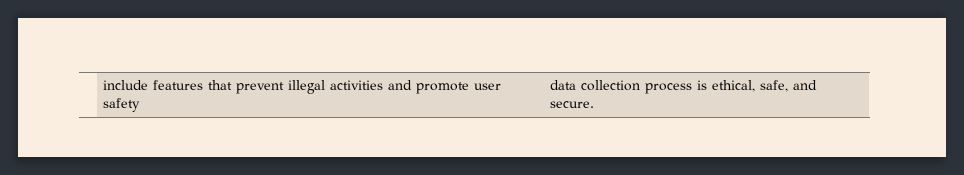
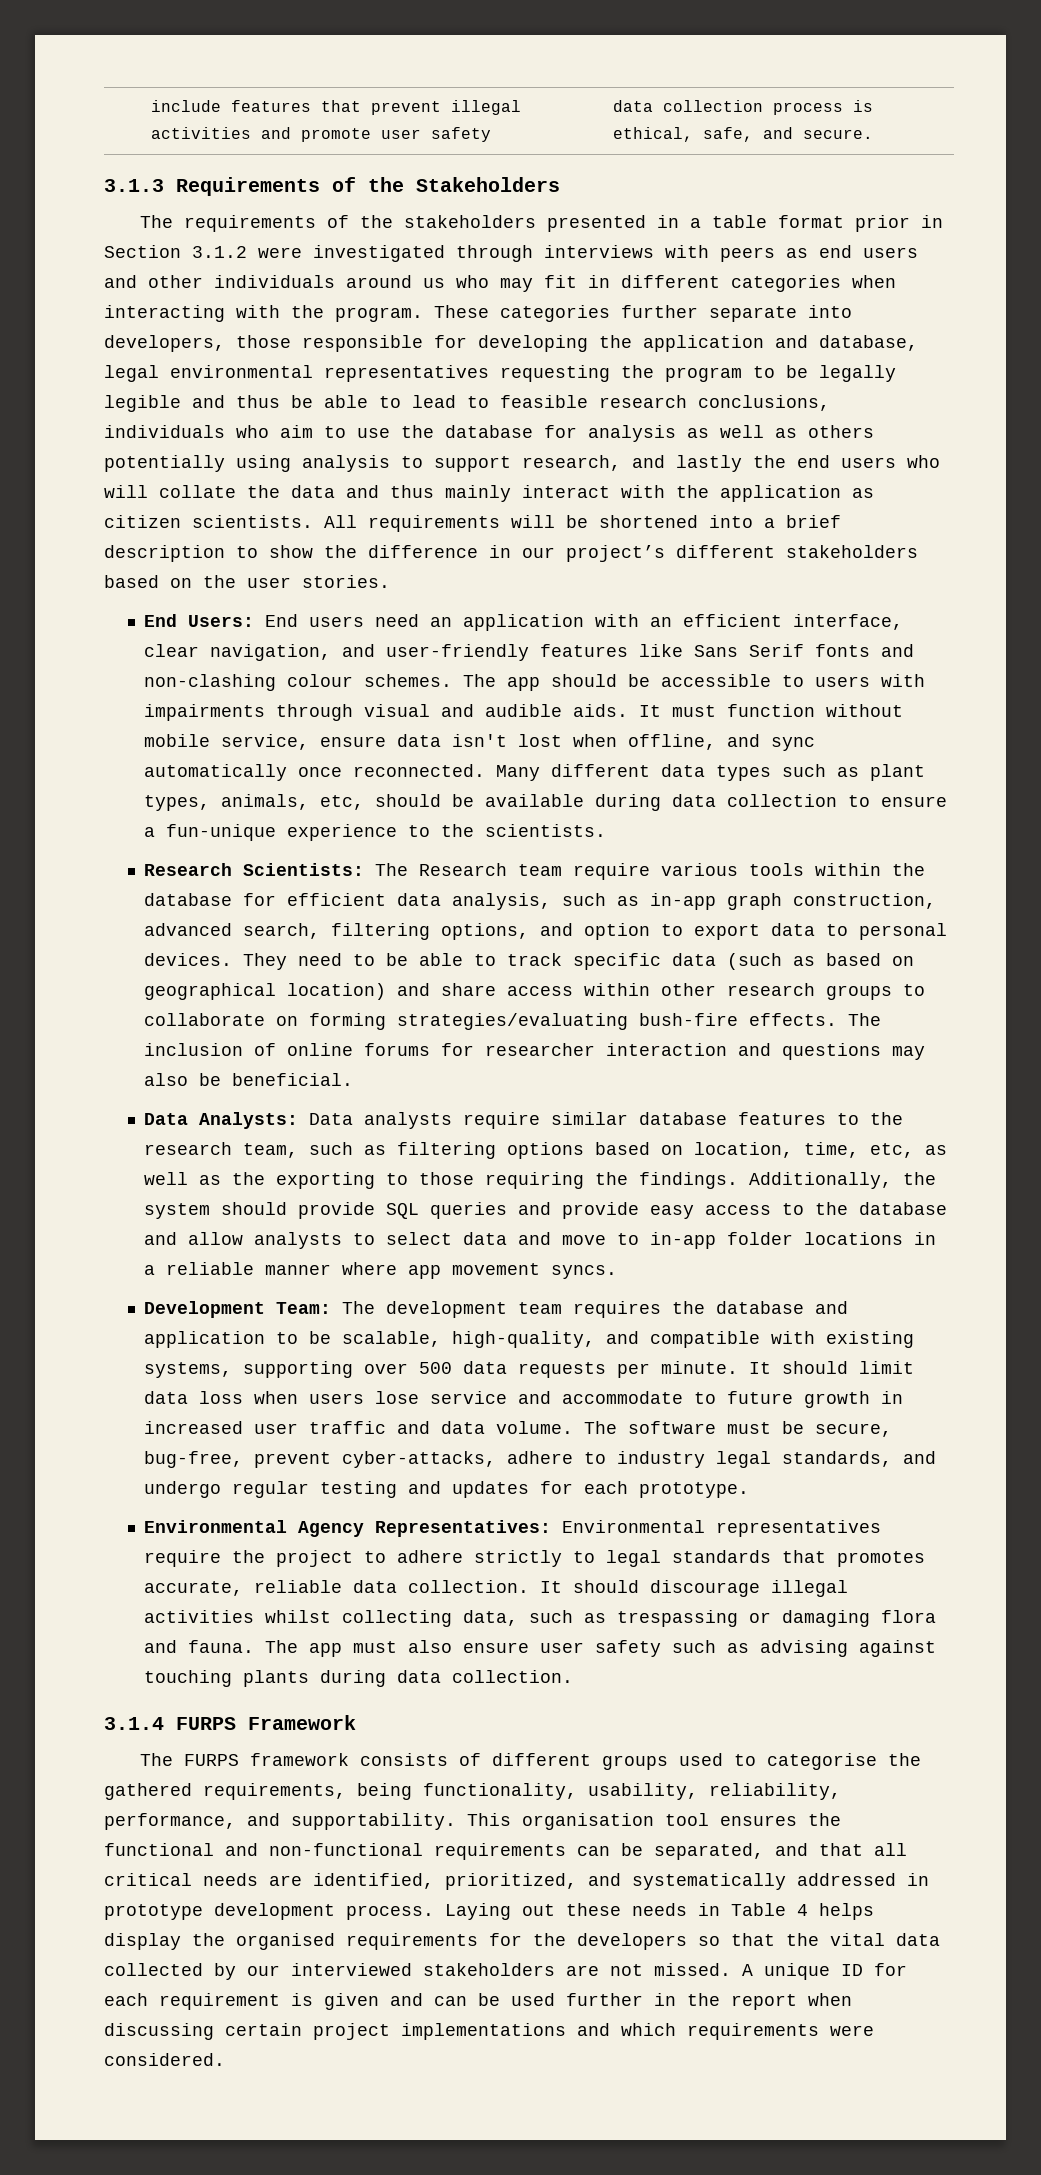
+ 3.1.3 Requirements of the Stakeholders
+ The requirements of the stakeholders presented in a table format prior in Section 3.1.2 were investigated through interviews with peers as end users and other individuals around us who may fit in different categories when interacting with the program. These categories further separate into developers, those responsible for developing the application and database, legal environmental representatives requesting the program to be legally legible and thus be able to lead to feasible research conclusions, individuals who aim to use the database for analysis as well as others potentially using analysis to support research, and lastly the end users who will collate the data and thus mainly interact with the application as citizen scientists. All requirements will be shortened into a brief description to show the difference in our project’s different stakeholders based on the user stories.
+ End Users: End users need an application with an efficient interface, clear navigation, and user-friendly features like Sans Serif fonts and non-clashing colour schemes. The app should be accessible to users with impairments through visual and audible aids. It must function without mobile service, ensure data isn't lost when offline, and sync automatically once reconnected. Many different data types such as plant types, animals, etc, should be available during data collection to ensure a fun-unique experience to the scientists.
+ Research Scientists: The Research team require various tools within the database for efficient data analysis, such as in-app graph construction, advanced search, filtering options, and option to export data to personal devices. They need to be able to track specific data (such as based on geographical location) and share access within other research groups to collaborate on forming strategies/evaluating bush-fire effects. The inclusion of online forums for researcher interaction and questions may also be beneficial.
+ Data Analysts: Data analysts require similar database features to the research team, such as filtering options based on location, time, etc, as well as the exporting to those requiring the findings. Additionally, the system should provide SQL queries and provide easy access to the database and allow analysts to select data and move to in-app folder locations in a reliable manner where app movement syncs.
+ Development Team: The development team requires the database and application to be scalable, high-quality, and compatible with existing systems, supporting over 500 data requests per minute. It should limit data loss when users lose service and accommodate to future growth in increased user traffic and data volume. The software must be secure, bug-free, prevent cyber-attacks, adhere to industry legal standards, and undergo regular testing and updates for each prototype.
+ Environmental Agency Representatives: Environmental representatives require the project to adhere strictly to legal standards that promotes accurate, reliable data collection. It should discourage illegal activities whilst collecting data, such as trespassing or damaging flora and fauna. The app must also ensure user safety such as advising against touching plants during data collection.
+ 3.1.4 FURPS Framework
+ The FURPS framework consists of different groups used to categorise the gathered requirements, being functionality, usability, reliability, performance, and supportability. This organisation tool ensures the functional and non-functional requirements can be separated, and that all critical needs are identified, prioritized, and systematically addressed in prototype development process. Laying out these needs in Table 4 helps display the organised requirements for the developers so that the vital data collected by our interviewed stakeholders are not missed. A unique ID for each requirement is given and can be used further in the report when discussing certain project implementations and which requirements were considered.

